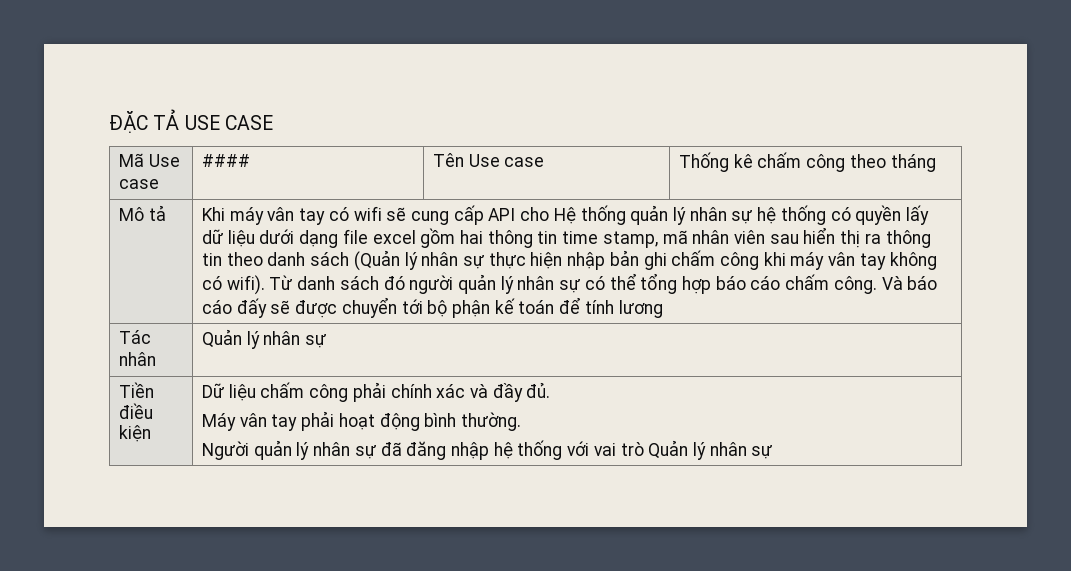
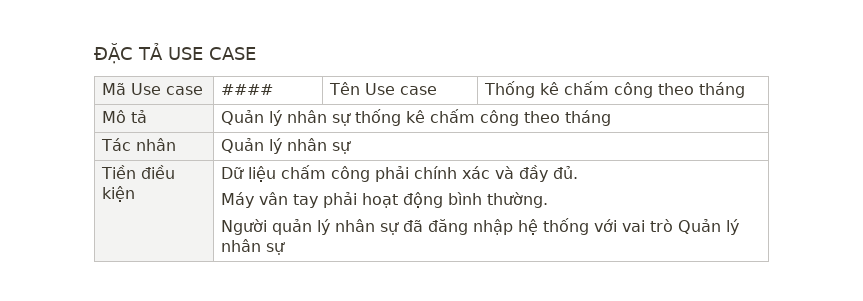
- Khi máy vân tay có wifi sẽ cung cấp API cho Hệ thống quản lý nhân sự hệ thống có quyền lấy dữ liệu dưới dạng file excel gồm hai thông tin time stamp, mã nhân viên sau hiển thị ra thông tin theo danh sách (Quản lý nhân sự thực hiện nhập bản ghi chấm công khi máy vân tay không có wifi). Từ danh sách đó người quản lý nhân sự có thể tổng hợp báo cáo chấm công. Và báo cáo đấy sẽ được chuyển tới bộ phận kế toán để tính lương
+ Quản lý nhân sự thống kê chấm công theo tháng

